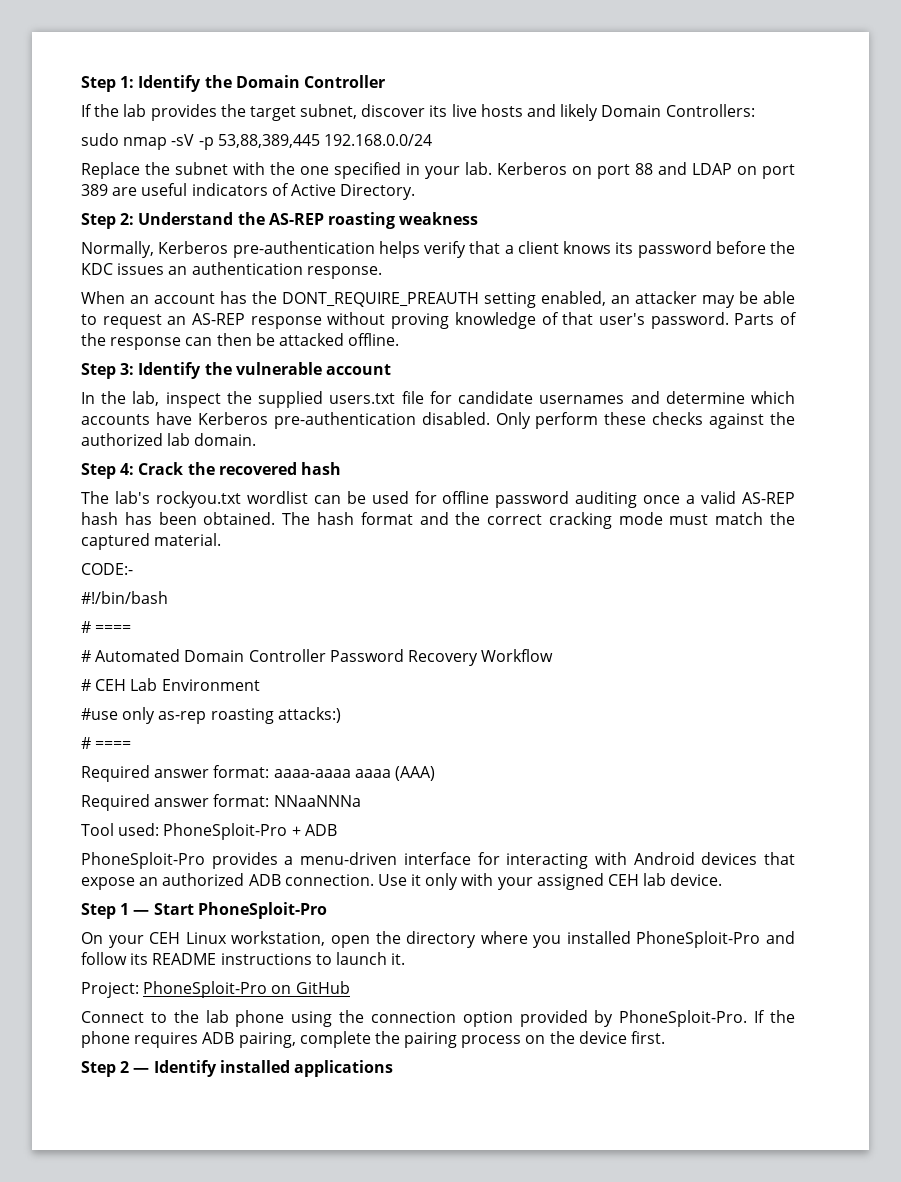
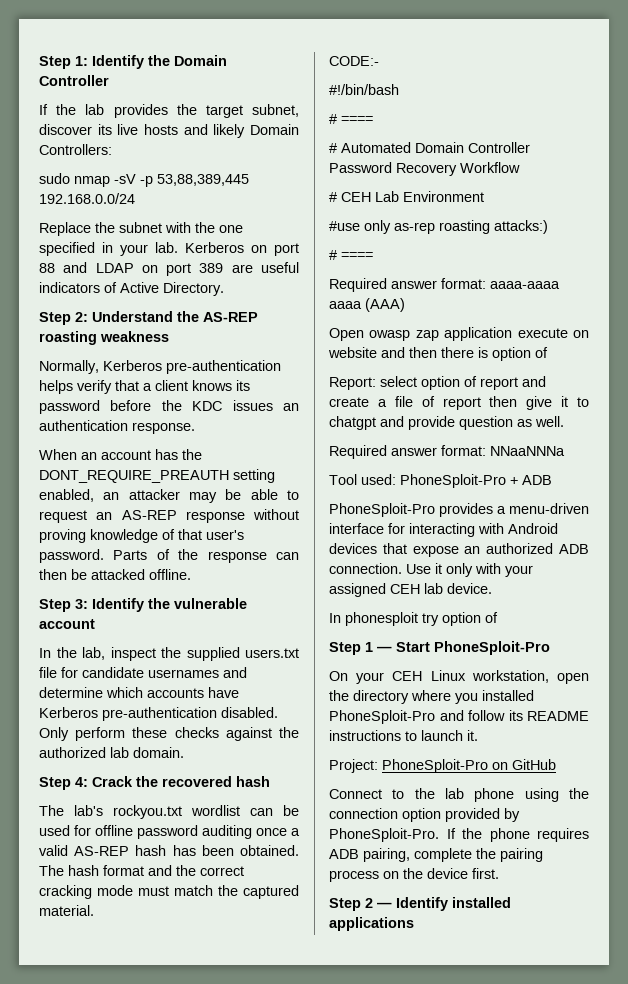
+ Open owasp zap application execute on website and then there is option of
+ Report: select option of report and create a file of report then give it to chatgpt and provide question as well.
+ In phonesploit try option of

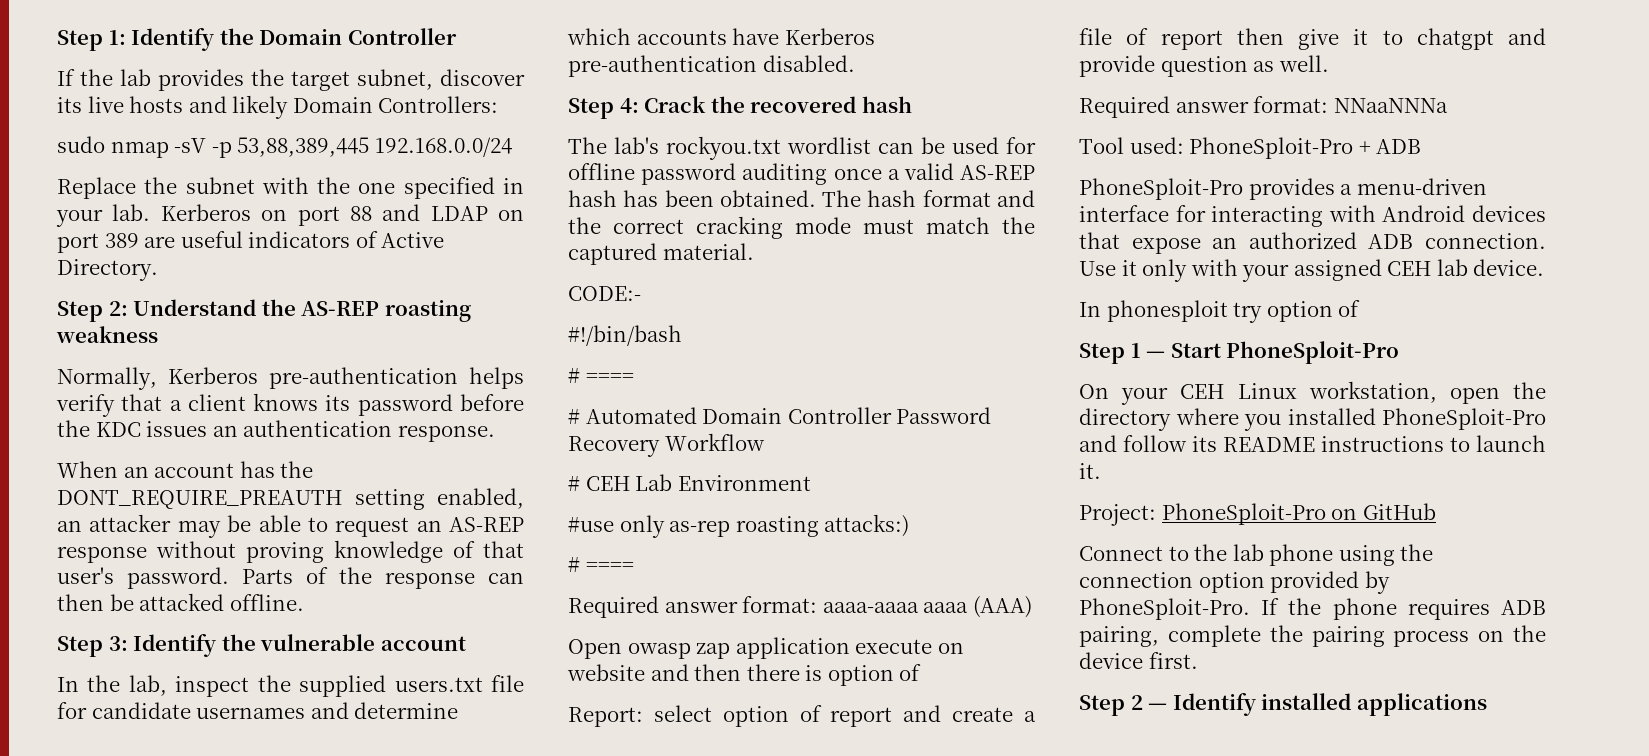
- Only perform these checks against the authorized lab domain.

